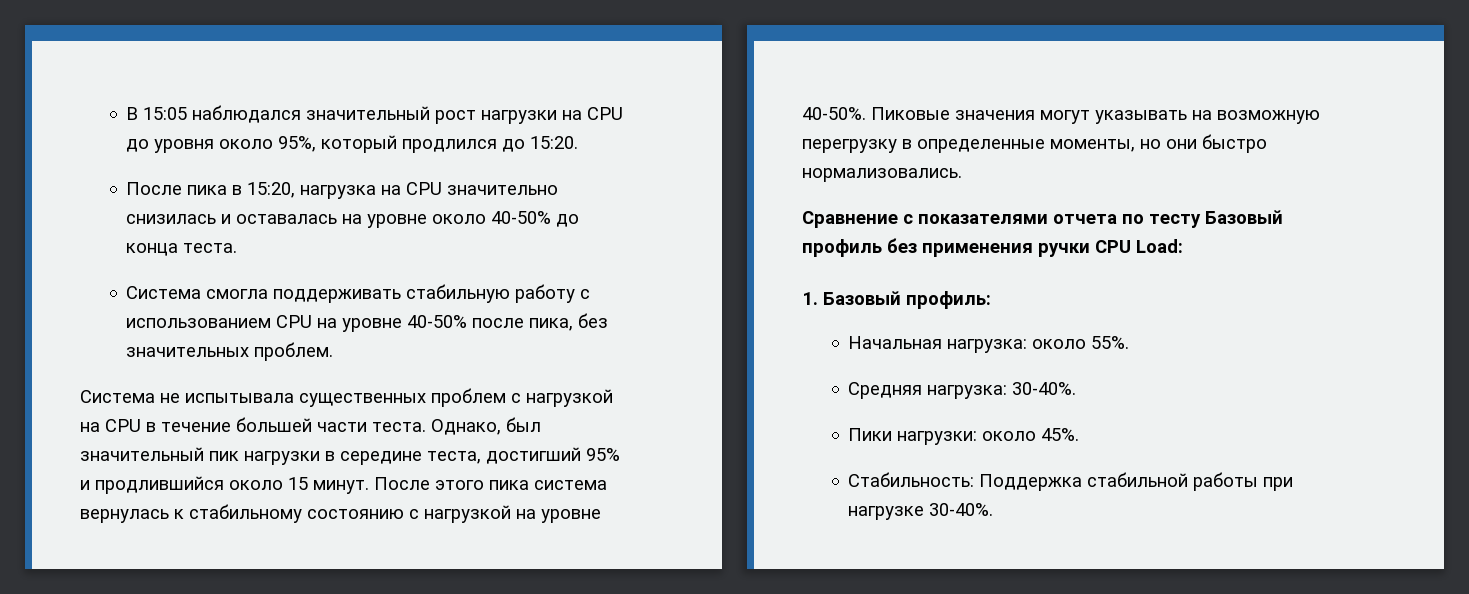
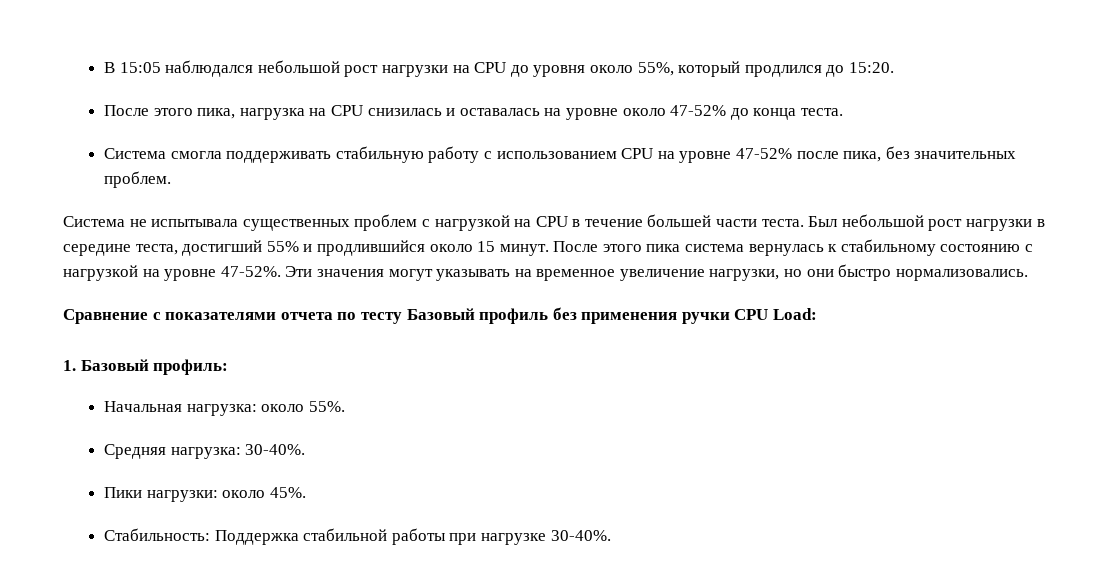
- В 15:05 наблюдался значительный рост нагрузки на CPU до уровня около 95%, который продлился до 15:20.
+ В 15:05 наблюдался небольшой рост нагрузки на CPU до уровня около 55%, который продлился до 15:20.
- После пика в 15:20, нагрузка на CPU значительно снизилась и оставалась на уровне около 40-50% до конца теста.
+ После этого пика, нагрузка на CPU снизилась и оставалась на уровне около 47-52% до конца теста.
- Система смогла поддерживать стабильную работу с использованием CPU на уровне 40-50% после пика, без значительных проблем.
+ Система смогла поддерживать стабильную работу с использованием CPU на уровне 47-52% после пика, без значительных проблем.
- Однако, был значительный пик нагрузки в середине теста, достигший 95% и продлившийся около 15 минут.
+ Был небольшой рост нагрузки в середине теста, достигший 55% и продлившийся около 15 минут.
- После этого пика система вернулась к стабильному состоянию с нагрузкой на уровне 40-50%. Пиковые значения могут указывать на возможную перегрузку в определенные моменты, но они быстро нормализовались.
+ После этого пика система вернулась к стабильному состоянию с нагрузкой на уровне 47-52%. Эти значения могут указывать на временное увеличение нагрузки, но они быстро нормализовались.

